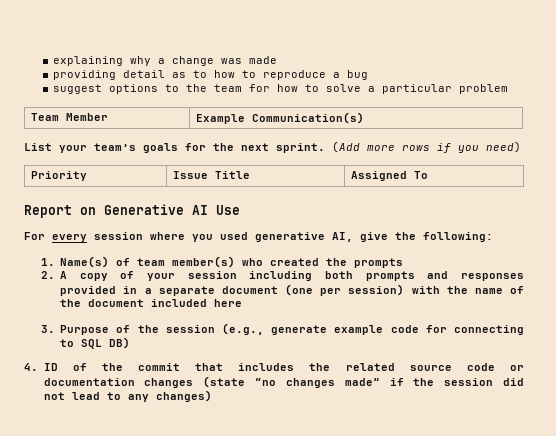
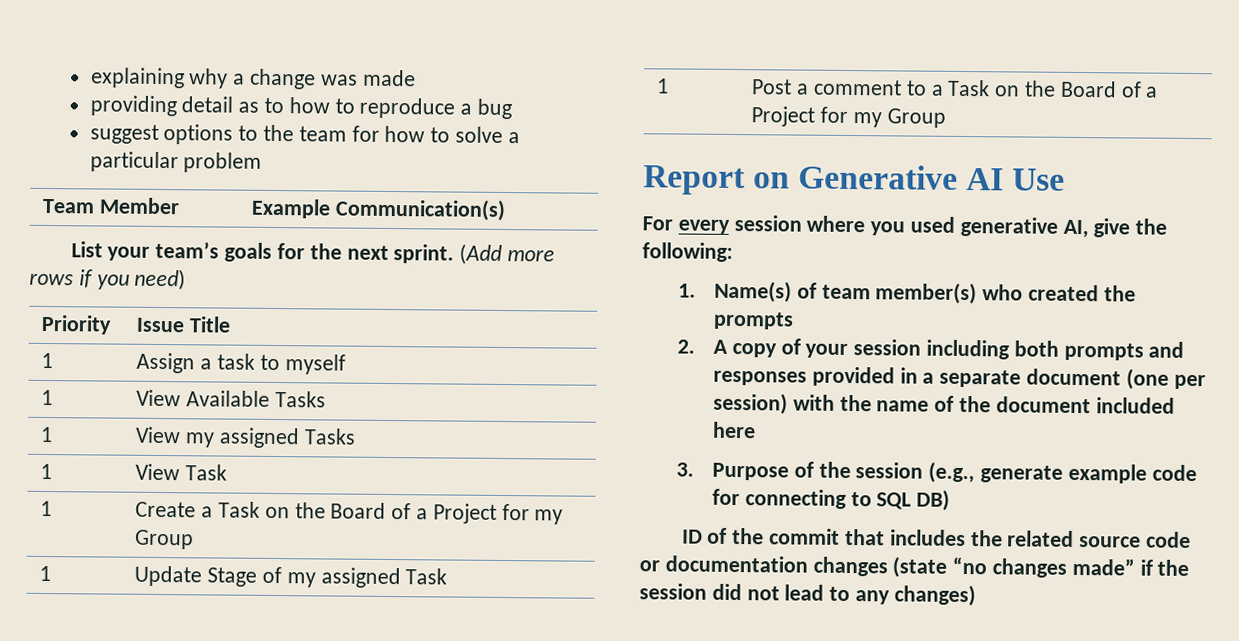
- Priority | Issue Title | Assigned To
+ Priority | Issue Title
+ 1 | Assign a task to myself
+ 1 | View Available Tasks
+ 1 | View my assigned Tasks
+ 1 | View Task
+ 1 | Create a Task on the Board of a Project for my Group
+ 1 | Update Stage of my assigned Task
+ 1 | Post a comment to a Task on the Board of a Project for my Group
- 4. ID of the commit that includes the related source code or documentation changes (state “no changes made” if the session did not lead to any changes)
+ ID of the commit that includes the related source code or documentation changes (state “no changes made” if the session did not lead to any changes)

